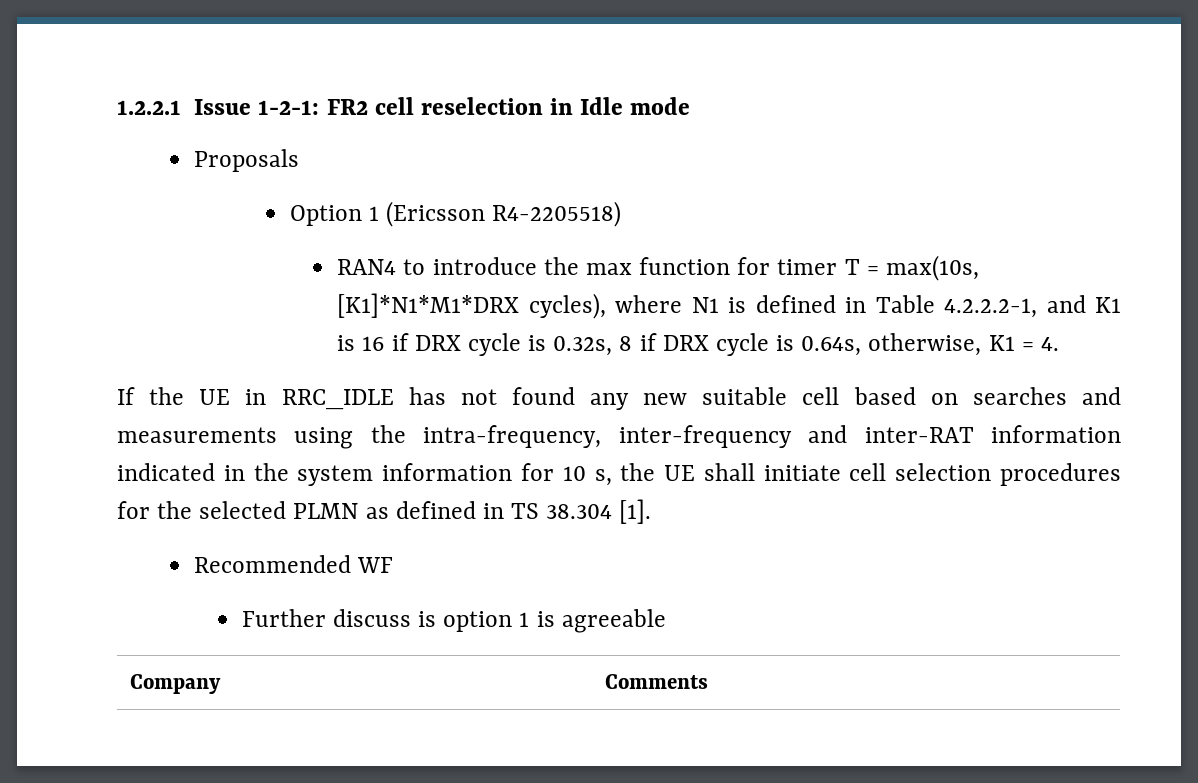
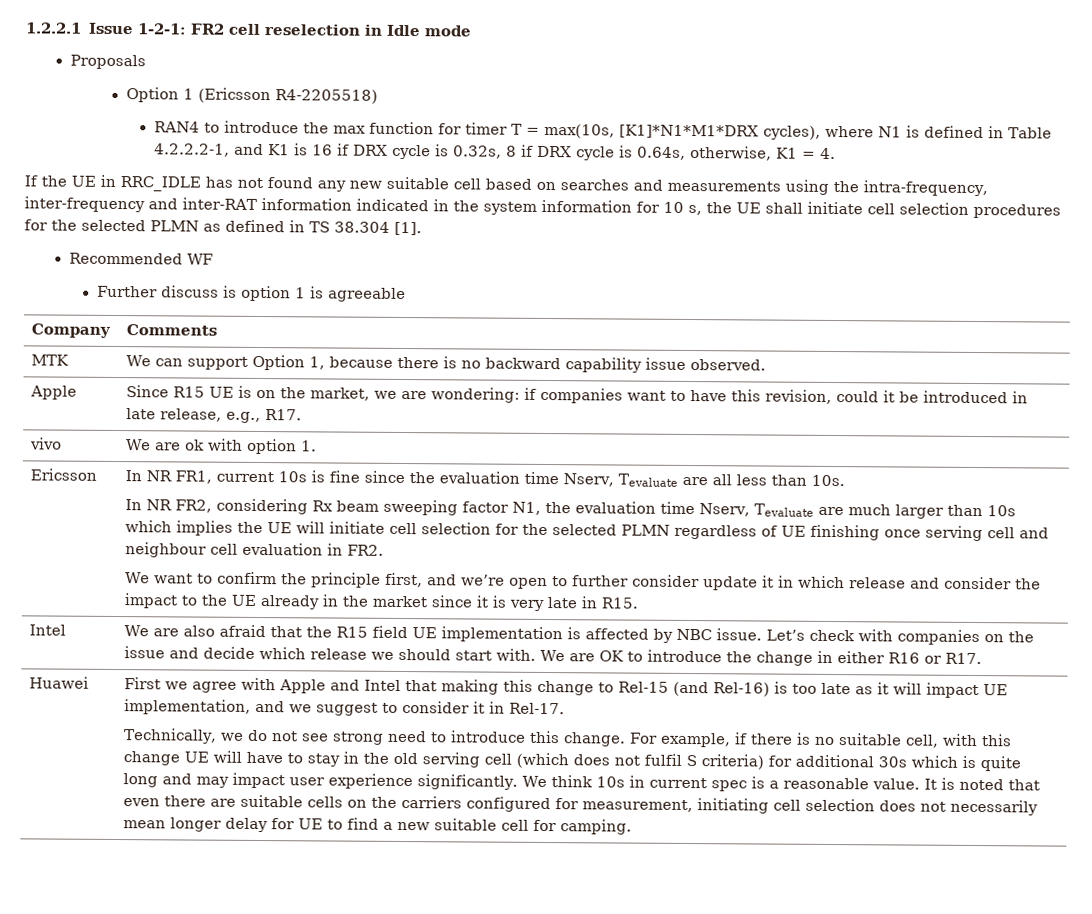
+ MTK | We can support Option 1, because there is no backward capability issue observed.
+ Apple | Since R15 UE is on the market, we are wondering: if companies want to have this revision, could it be introduced in late release, e.g., R17.
+ vivo | We are ok with option 1.
+ Ericsson | In NR FR1, current 10s is fine since the evaluation time Nserv, Tevaluate are all less than 10s.
+ In NR FR2, considering Rx beam sweeping factor N1, the evaluation time Nserv, Tevaluate are much larger than 10s which implies the UE will initiate cell selection for the selected PLMN regardless of UE finishing once serving cell and neighbour cell evaluation in FR2.
+ We want to confirm the principle first, and we’re open to further consider update it in which release and consider the impact to the UE already in the market since it is very late in R15.
+ Intel | We are also afraid that the R15 field UE implementation is affected by NBC issue. Let’s check with companies on the issue and decide which release we should start with. We are OK to introduce the change in either R16 or R17.
+ Huawei | First we agree with Apple and Intel that making this change to Rel-15 (and Rel-16) is too late as it will impact UE implementation, and we suggest to consider it in Rel-17.
+ Technically, we do not see strong need to introduce this change. For example, if there is no suitable cell, with this change UE will have to stay in the old serving cell (which does not fulfil S criteria) for additional 30s which is quite long and may impact user experience significantly. We think 10s in current spec is a reasonable value. It is noted that even there are suitable cells on the carriers configured for measurement, initiating cell selection does not necessarily mean longer delay for UE to find a new suitable cell for camping.

